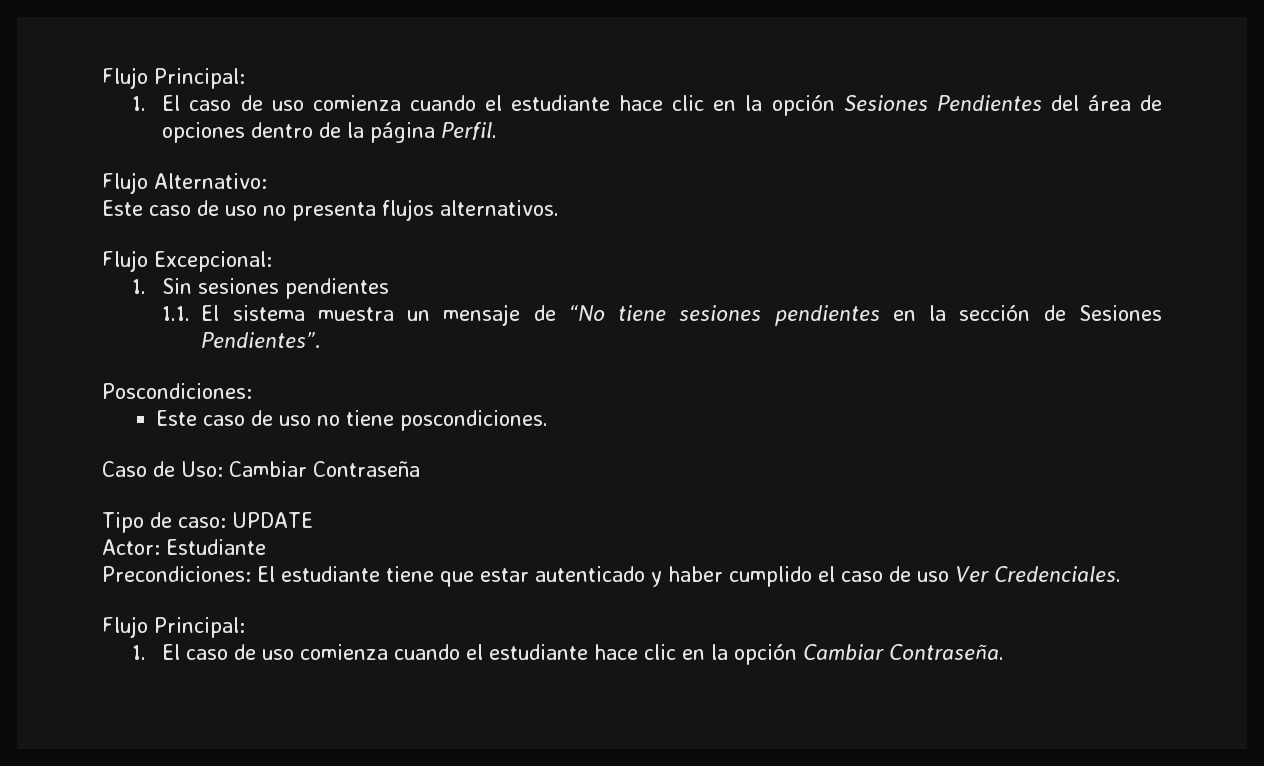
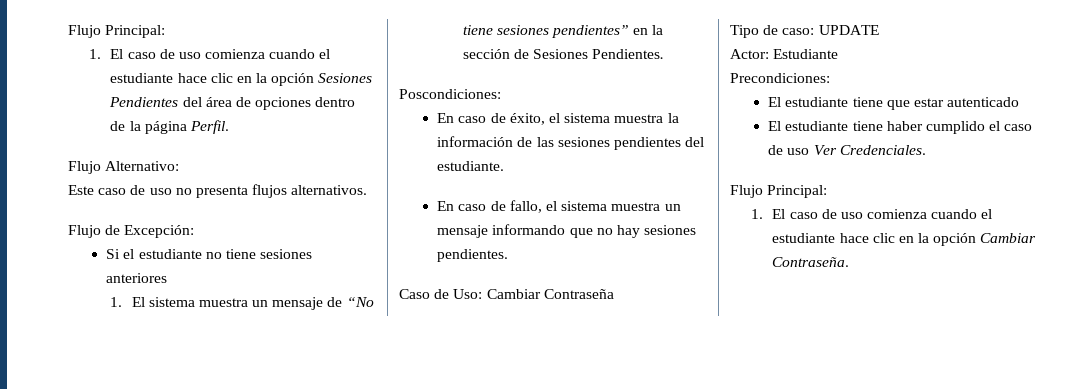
- Flujo Excepcional:
- 1. Sin sesiones pendientes
- 1.1. El sistema muestra un mensaje de “No tiene sesiones pendientes en la sección de Sesiones Pendientes”.
+ Flujo de Excepción:
+ Si el estudiante no tiene sesiones anteriores
+ 1. El sistema muestra un mensaje de “No tiene sesiones pendientes” en la sección de Sesiones Pendientes.
- Este caso de uso no tiene poscondiciones.
+ En caso de éxito, el sistema muestra la información de las sesiones pendientes del estudiante.
+ En caso de fallo, el sistema muestra un mensaje informando que no hay sesiones pendientes.
- Precondiciones: El estudiante tiene que estar autenticado y haber cumplido el caso de uso Ver Credenciales.
+ Precondiciones:
+ El estudiante tiene que estar autenticado
+ El estudiante tiene haber cumplido el caso de uso Ver Credenciales.

